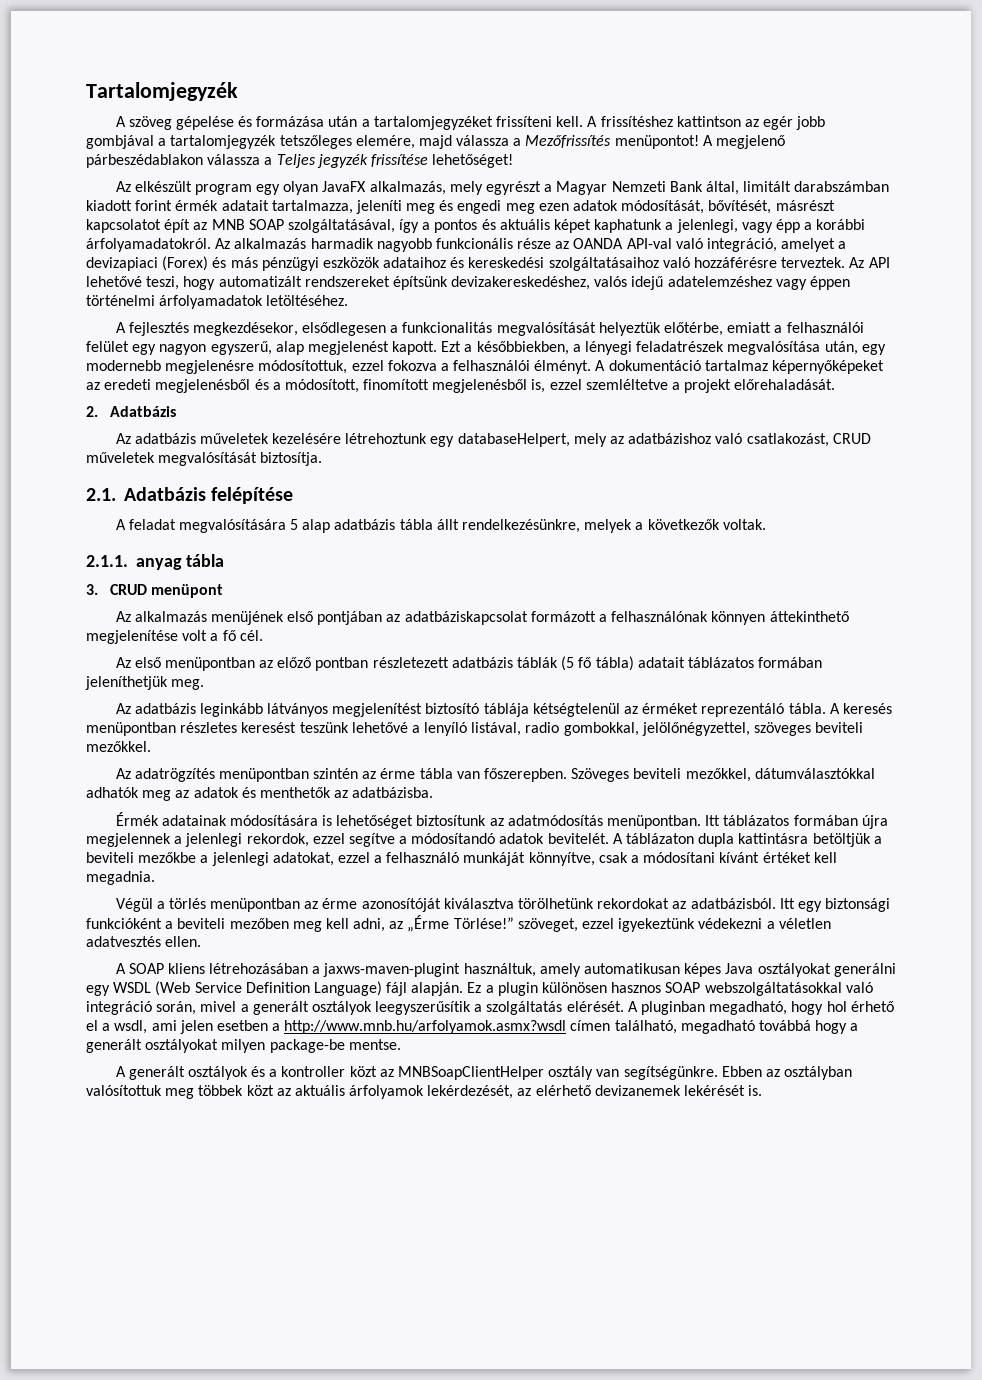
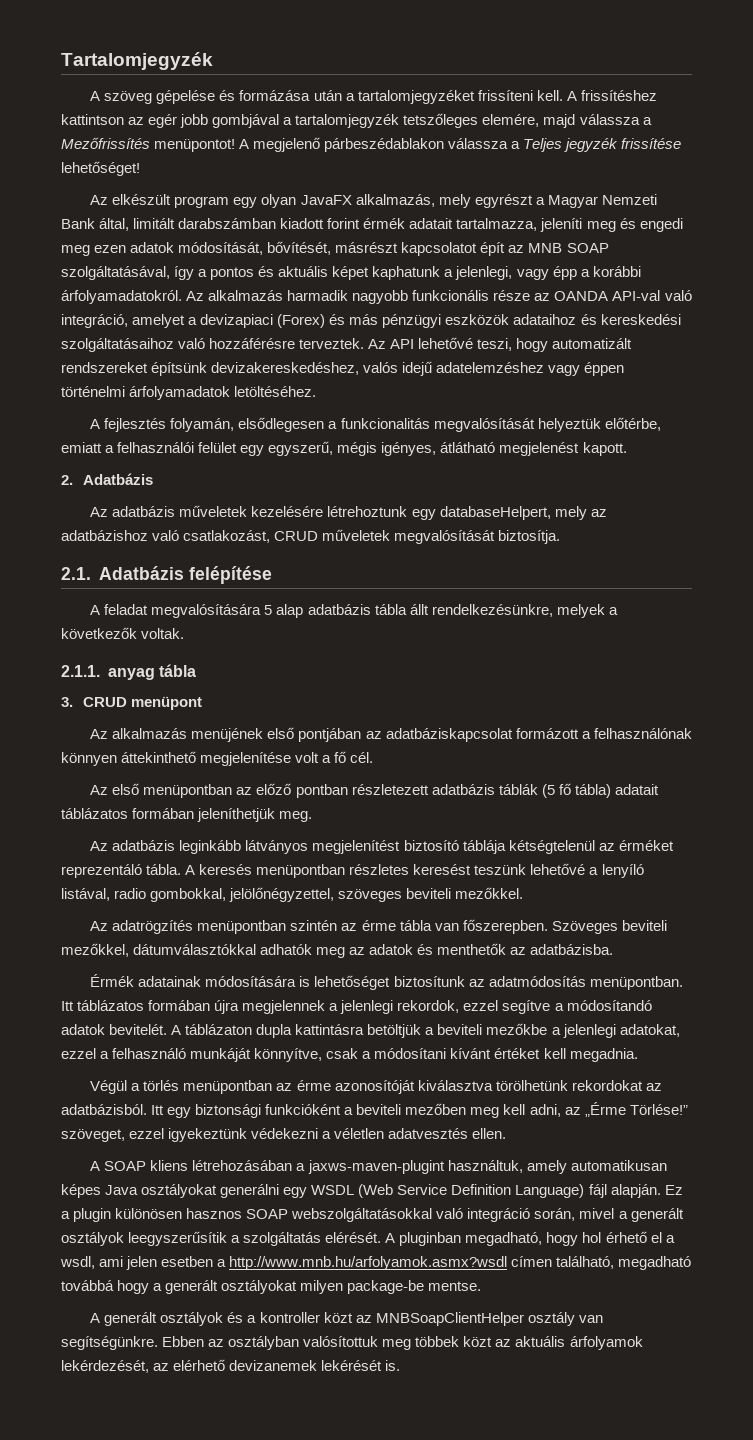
- A fejlesztés megkezdésekor, elsődlegesen a funkcionalitás megvalósítását helyeztük előtérbe, emiatt a felhasználói felület egy nagyon egyszerű, alap megjelenést kapott. Ezt a későbbiekben, a lényegi feladatrészek megvalósítása után, egy modernebb megjelenésre módosítottuk, ezzel fokozva a felhasználói élményt. A dokumentáció tartalmaz képernyőképeket az eredeti megjelenésből és a módosított, finomított megjelenésből is, ezzel szemléltetve a projekt előrehaladását.
+ A fejlesztés folyamán, elsődlegesen a funkcionalitás megvalósítását helyeztük előtérbe, emiatt a felhasználói felület egy egyszerű, mégis igényes, átlátható megjelenést kapott.

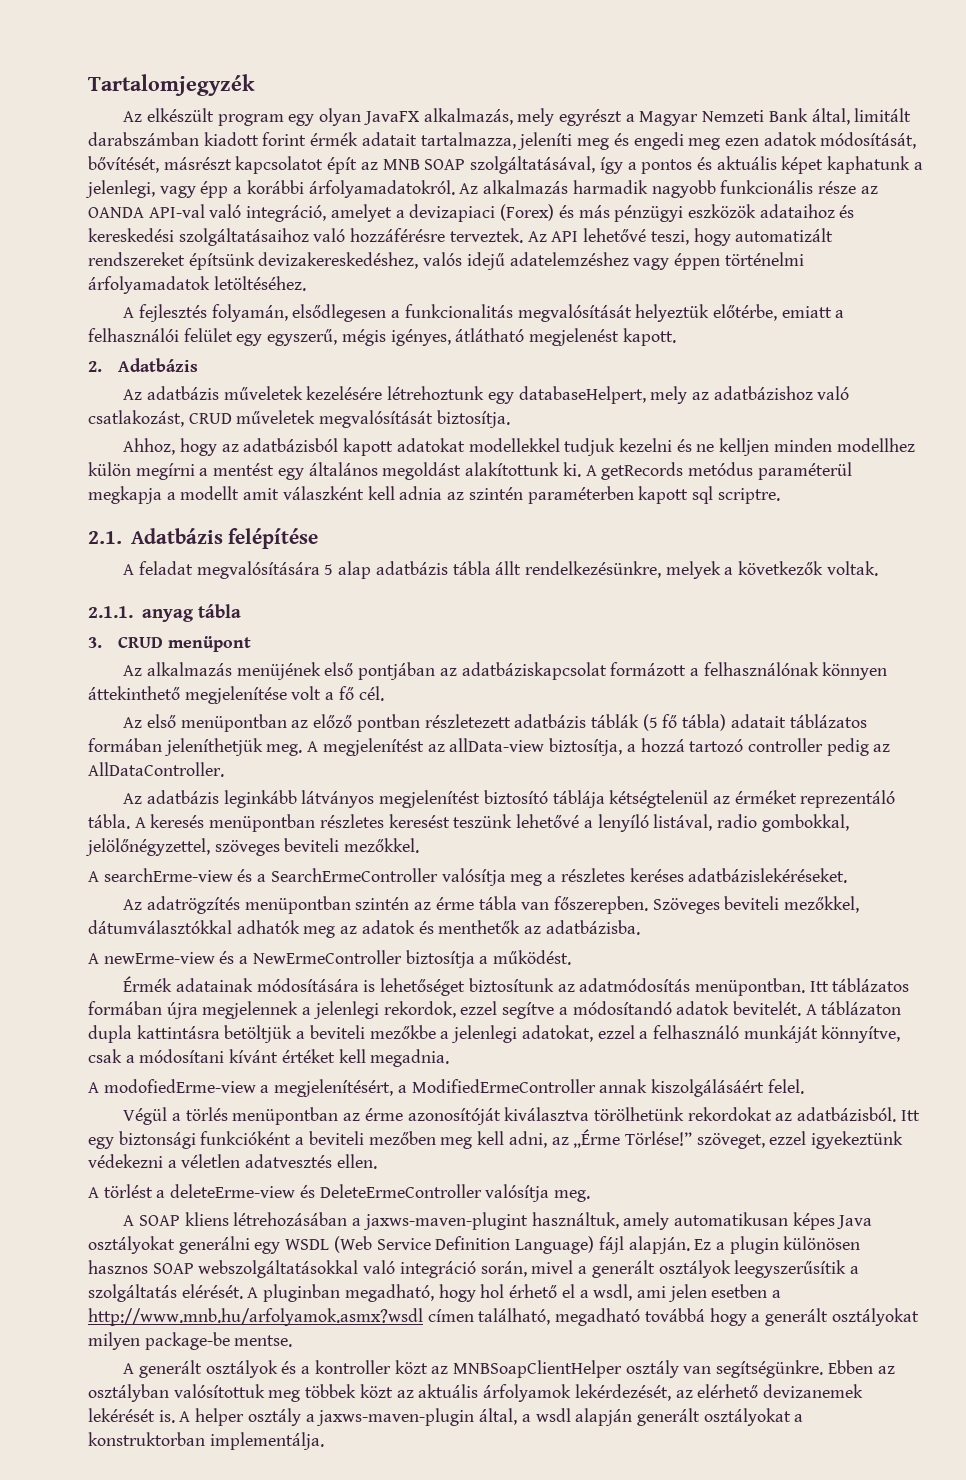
- A szöveg gépelése és formázása után a tartalomjegyzéket frissíteni kell. A frissítéshez kattintson az egér jobb gombjával a tartalomjegyzék tetszőleges elemére, majd válassza a Mezőfrissítés menüpontot! A megjelenő párbeszédablakon válassza a Teljes jegyzék frissítése lehetőséget!
+ Ahhoz, hogy az adatbázisból kapott adatokat modellekkel tudjuk kezelni és ne kelljen minden modellhez külön megírni a mentést egy általános megoldást alakítottunk ki. A getRecords metódus paraméterül megkapja a modellt amit válaszként kell adnia az szintén paraméterben kapott sql scriptre.
+ A megjelenítést az allData-view biztosítja, a hozzá tartozó controller pedig az AllDataController.
+ A searchErme-view és a SearchErmeController valósítja meg a részletes keréses adatbázislekéréseket.
+ A newErme-view és a NewErmeController biztosítja a működést.
+ A modofiedErme-view a megjelenítésért, a ModifiedErmeController annak kiszolgálásáért felel.
+ A törlést a deleteErme-view és DeleteErmeController valósítja meg.
+ A helper osztály a jaxws-maven-plugin által, a wsdl alapján generált osztályokat a konstruktorban implementálja.

